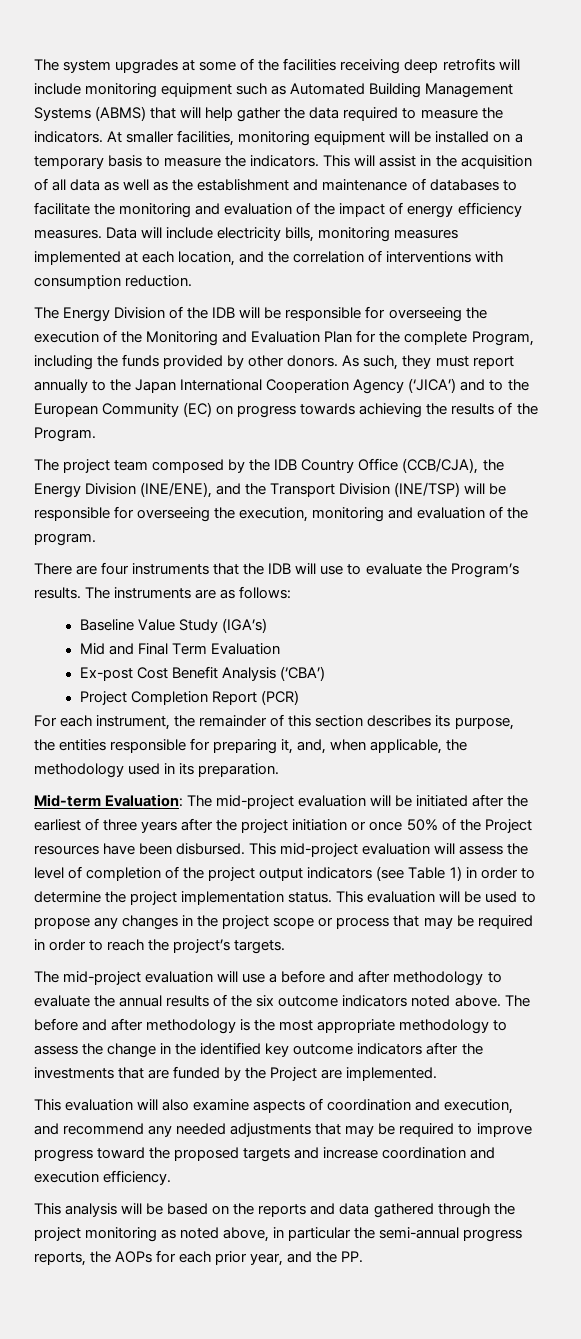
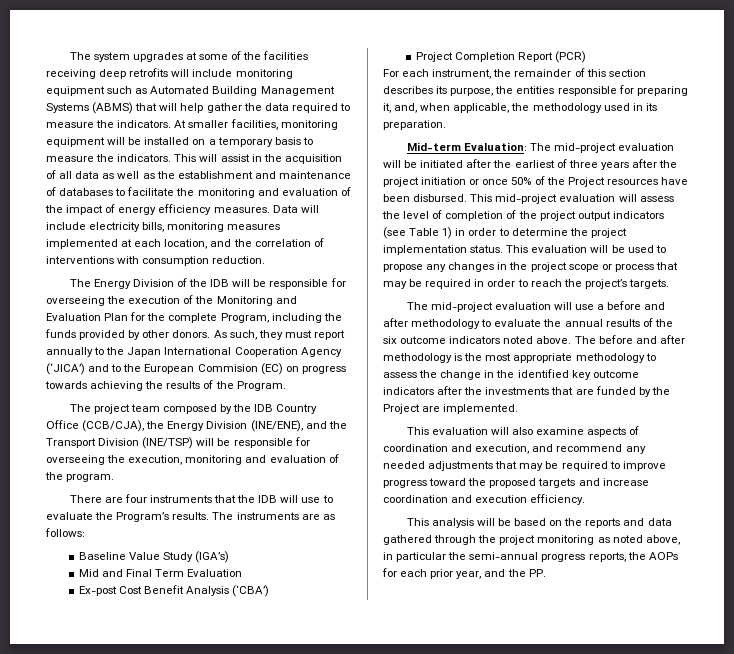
- As such, they must report annually to the Japan International Cooperation Agency (‘JICA’) and to the European Community (EC) on progress towards achieving the results of the Program.
+ As such, they must report annually to the Japan International Cooperation Agency (‘JICA’) and to the European Commision (EC) on progress towards achieving the results of the Program.

